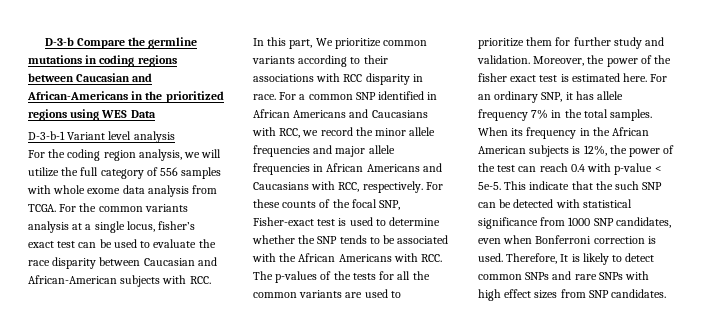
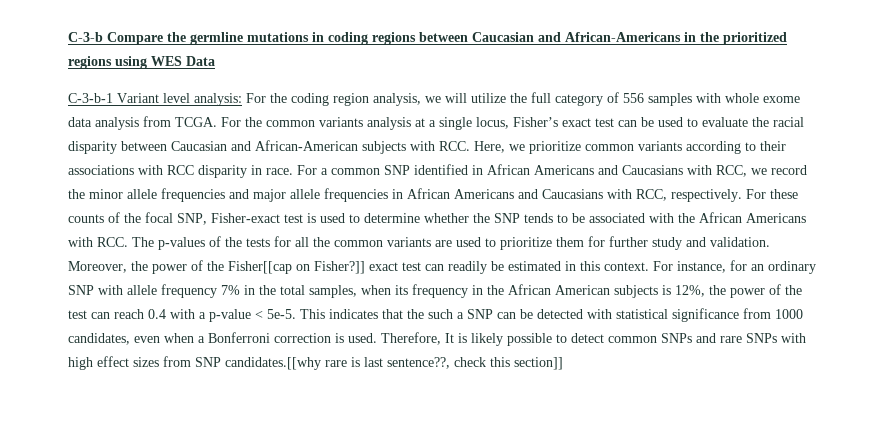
- D-3-b Compare the germline mutations in coding regions between Caucasian and African-Americans in the prioritized regions using WES Data
+ C-3-b Compare the germline mutations in coding regions between Caucasian and African-Americans in the prioritized regions using WES Data
- D-3-b-1 Variant level analysis
- For the coding region analysis, we will utilize the full category of 556 samples with whole exome data analysis from TCGA.
+ C-3-b-1 Variant level analysis: For the coding region analysis, we will utilize the full category of 556 samples with whole exome data analysis from TCGA.
- For the common variants analysis at a single locus, fisher’s exact test can be used to evaluate the race disparity between Caucasian and African-American subjects with RCC. In this part, We prioritize common variants according to their associations with RCC disparity in race.
+ For the common variants analysis at a single locus, Fisher’s exact test can be used to evaluate the racial disparity between Caucasian and African-American subjects with RCC. Here, we prioritize common variants according to their associations with RCC disparity in race.
- Moreover, the power of the fisher exact test is estimated here. For an ordinary SNP, it has allele frequency 7% in the total samples. When its frequency in the African American subjects is 12%, the power of the test can reach 0.4 with p-value < 5e-5.
+ Moreover, the power of the Fisher[[cap on Fisher?]] exact test can readily be estimated in this context. For instance, for an ordinary SNP with allele frequency 7% in the total samples, when its frequency in the African American subjects is 12%, the power of the test can reach 0.4 with a p-value < 5e-5.
- This indicate that the such SNP can be detected with statistical significance from 1000 SNP candidates, even when Bonferroni correction is used.
+ This indicates that the such a SNP can be detected with statistical significance from 1000 candidates, even when a Bonferroni correction is used.
- Therefore, It is likely to detect common SNPs and rare SNPs with high effect sizes from SNP candidates.
+ Therefore, It is likely possible to detect common SNPs and rare SNPs with high effect sizes from SNP candidates.[[why rare is last sentence??, check this section]]

